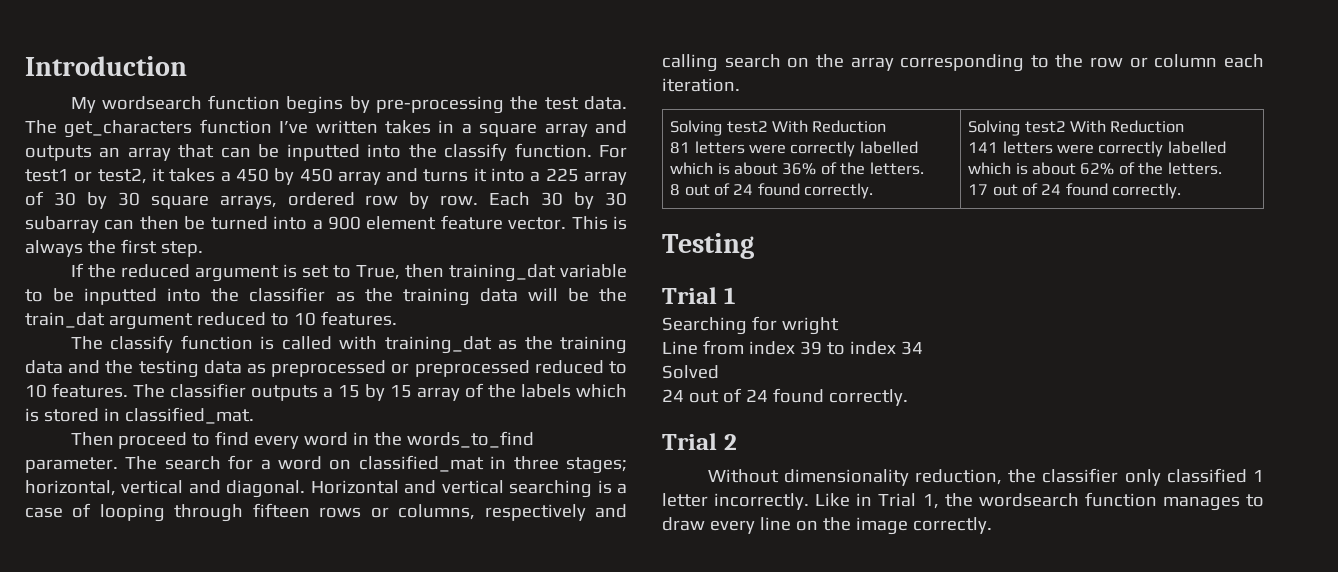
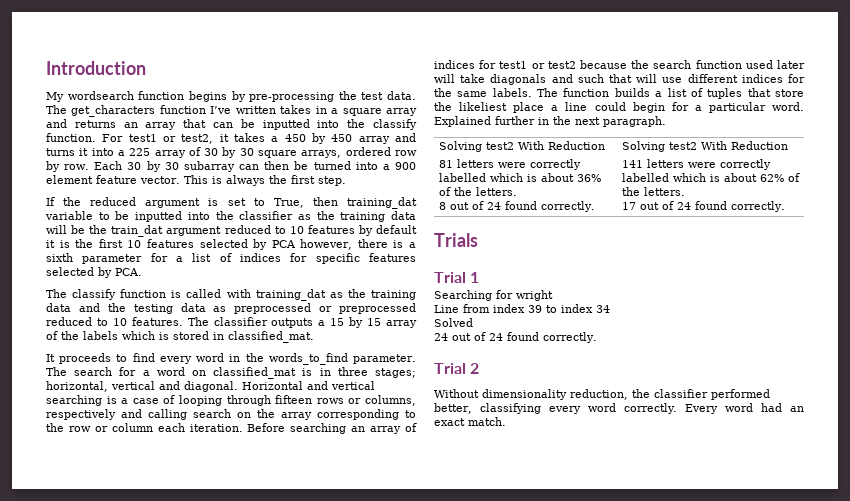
- The get_characters function I’ve written takes in a square array and outputs an array that can be inputted into the classify function.
+ The get_characters function I’ve written takes in a square array and returns an array that can be inputted into the classify function.
- If the reduced argument is set to True, then training_dat variable to be inputted into the classifier as the training data will be the train_dat argument reduced to 10 features.
+ If the reduced argument is set to True, then training_dat variable to be inputted into the classifier as the training data will be the train_dat argument reduced to 10 features by default it is the first 10 features selected by PCA however, there is a sixth parameter for a list of indices for specific features selected by PCA.
- Then proceed to find every word in the words_to_find parameter.
+ It proceeds to find every word in the words_to_find parameter.
- The search for a word on classified_mat in three stages; horizontal, vertical and diagonal.
+ The search for a word on classified_mat is in three stages; horizontal, vertical and diagonal.
+ Before searching an array of indices for test1 or test2 because the search function used later will take diagonals and such that will use different indices for the same labels. The function builds a list of tuples that store the likeliest place a line could begin for a particular word. Explained further in the next paragraph.
- Testing
+ Trials
- Without dimensionality reduction, the classifier only classified 1 letter incorrectly. Like in Trial 1, the wordsearch function manages to draw every line on the image correctly.
+ Without dimensionality reduction, the classifier performed better, classifying every word correctly. Every word had an exact match.

